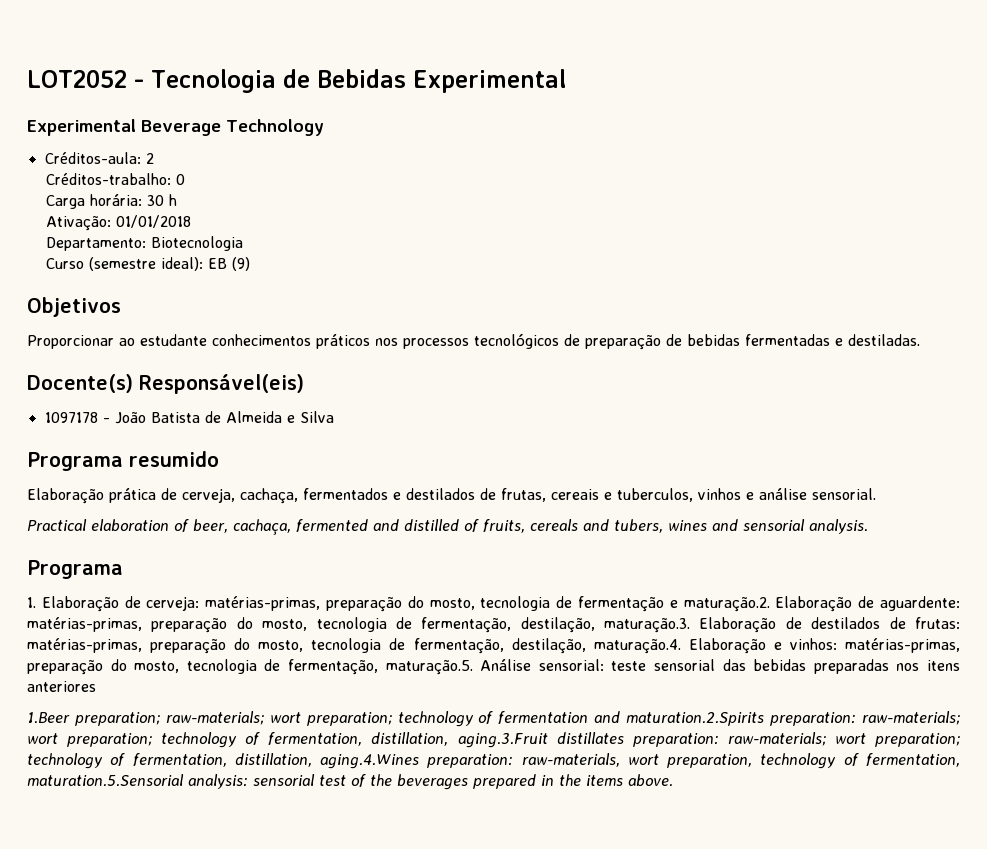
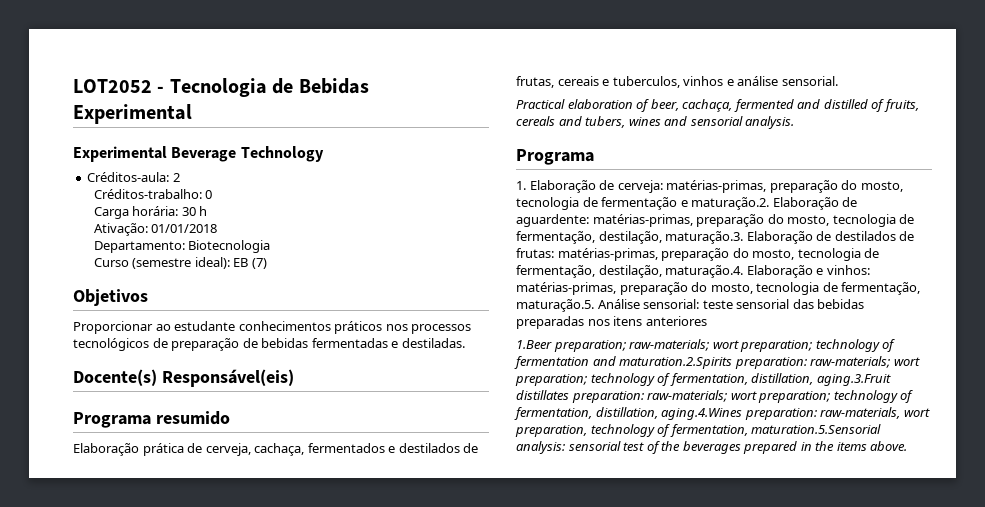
- Curso (semestre ideal): EB (9)
+ Curso (semestre ideal): EB (7)
- 1097178 - João Batista de Almeida e Silva

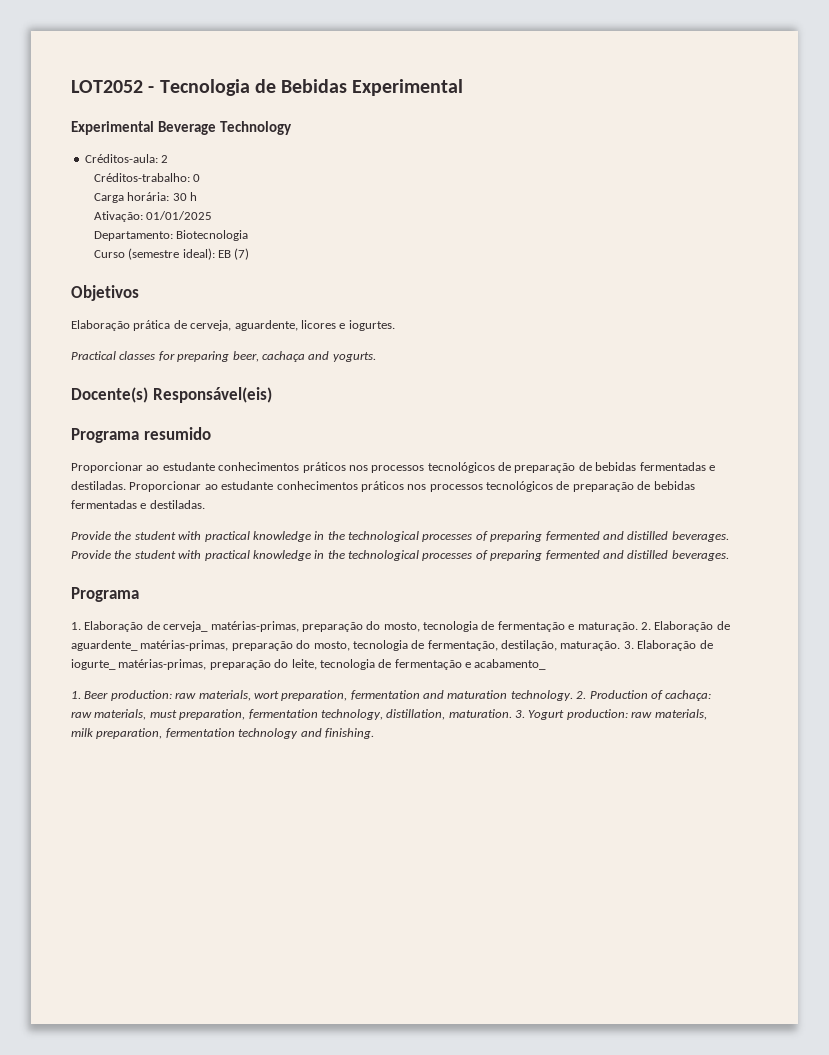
- Ativação: 01/01/2018
+ Ativação: 01/01/2025
+ Elaboração prática de cerveja, aguardente, licores e iogurtes.
+ Practical classes for preparing beer, cachaça and yogurts.
+ Docente(s) Responsável(eis)
+ Programa resumido
- Proporcionar ao estudante conhecimentos práticos nos processos tecnológicos de preparação de bebidas fermentadas e destiladas.
- Docente(s) Responsável(eis)
- Programa resumido
- Elaboração prática de cerveja, cachaça, fermentados e destilados de frutas, cereais e tuberculos, vinhos e análise sensorial.
- Practical elaboration of beer, cachaça, fermented and distilled of fruits, cereals and tubers, wines and sensorial analysis.
+ Proporcionar ao estudante conhecimentos práticos nos processos tecnológicos de preparação de bebidas fermentadas e destiladas. Proporcionar ao estudante conhecimentos práticos nos processos tecnológicos de preparação de bebidas fermentadas e destiladas.
+ Provide the student with practical knowledge in the technological processes of preparing fermented and distilled beverages. Provide the student with practical knowledge in the technological processes of preparing fermented and distilled beverages.
- 1. Elaboração de cerveja: matérias-primas, preparação do mosto, tecnologia de fermentação e maturação.2. Elaboração de aguardente: matérias-primas, preparação do mosto, tecnologia de fermentação, destilação, maturação.3. Elaboração de destilados de frutas: matérias-primas, preparação do mosto, tecnologia de fermentação, destilação, maturação.4. Elaboração e vinhos: matérias-primas, preparação do mosto, tecnologia de fermentação, maturação.5. Análise sensorial: teste sensorial das bebidas preparadas nos itens anteriores
- 1.Beer preparation; raw-materials; wort preparation; technology of fermentation and maturation.2.Spirits preparation: raw-materials; wort preparation; technology of fermentation, distillation, aging.3.Fruit distillates preparation: raw-materials; wort preparation; technology of fermentation, distillation, aging.4.Wines preparation: raw-materials, wort preparation, technology of fermentation, maturation.5.Sensorial analysis: sensorial test of the beverages prepared in the items above.
+ 1. Elaboração de cerveja_ matérias-primas, preparação do mosto, tecnologia de fermentação e maturação. 2. Elaboração de aguardente_ matérias-primas, preparação do mosto, tecnologia de fermentação, destilação, maturação. 3. Elaboração de iogurte_ matérias-primas, preparação do leite, tecnologia de fermentação e acabamento_
+ 1. Beer production: raw materials, wort preparation, fermentation and maturation technology. 2. Production of cachaça: raw materials, must preparation, fermentation technology, distillation, maturation. 3. Yogurt production: raw materials, milk preparation, fermentation technology and finishing.

